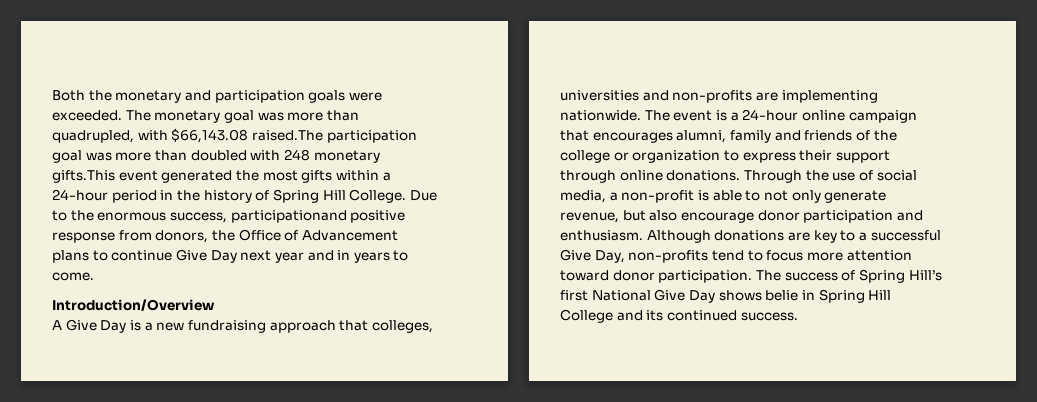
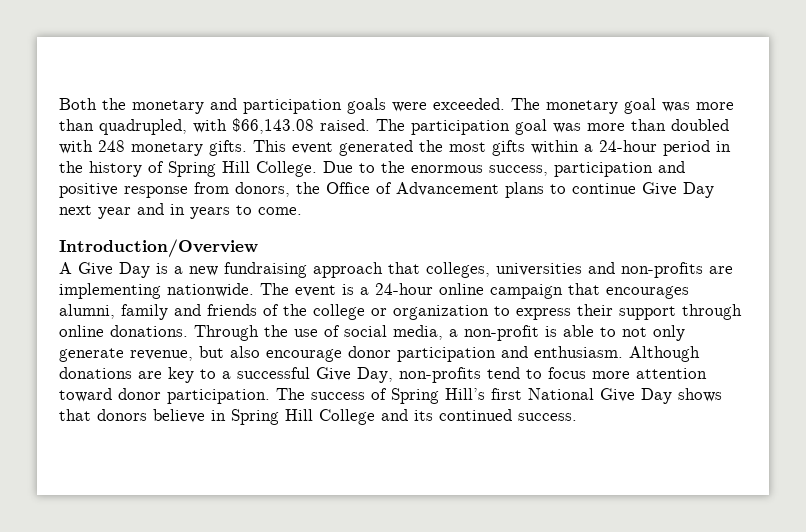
- The monetary goal was more than quadrupled, with $66,143.08 raised.The participation goal was more than doubled with 248 monetary gifts.This event generated the most gifts within a 24-hour period in the history of Spring Hill College.
+ The monetary goal was more than quadrupled, with $66,143.08 raised. The participation goal was more than doubled with 248 monetary gifts. This event generated the most gifts within a 24-hour period in the history of Spring Hill College.
- Due to the enormous success, participationand positive response from donors, the Office of Advancement plans to continue Give Day next year and in years to come.
+ Due to the enormous success, participation and positive response from donors, the Office of Advancement plans to continue Give Day next year and in years to come.
- The success of Spring Hill’s first National Give Day shows belie in Spring Hill College and its continued success.
+ The success of Spring Hill’s first National Give Day shows that donors believe in Spring Hill College and its continued success.

